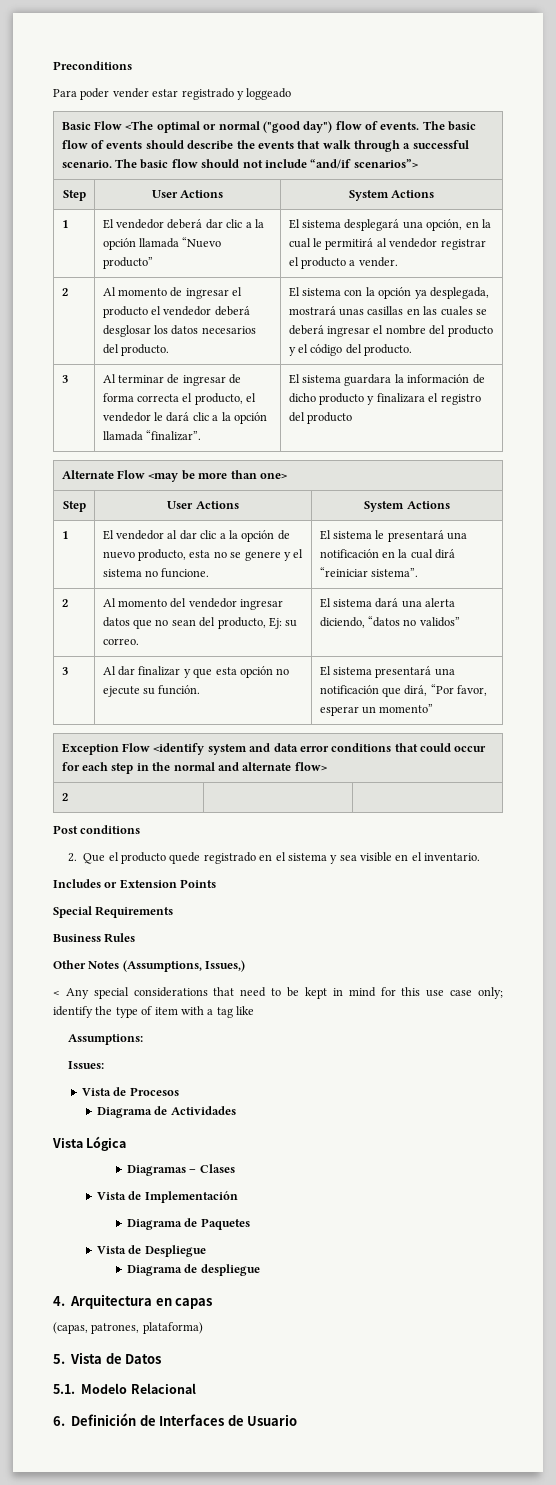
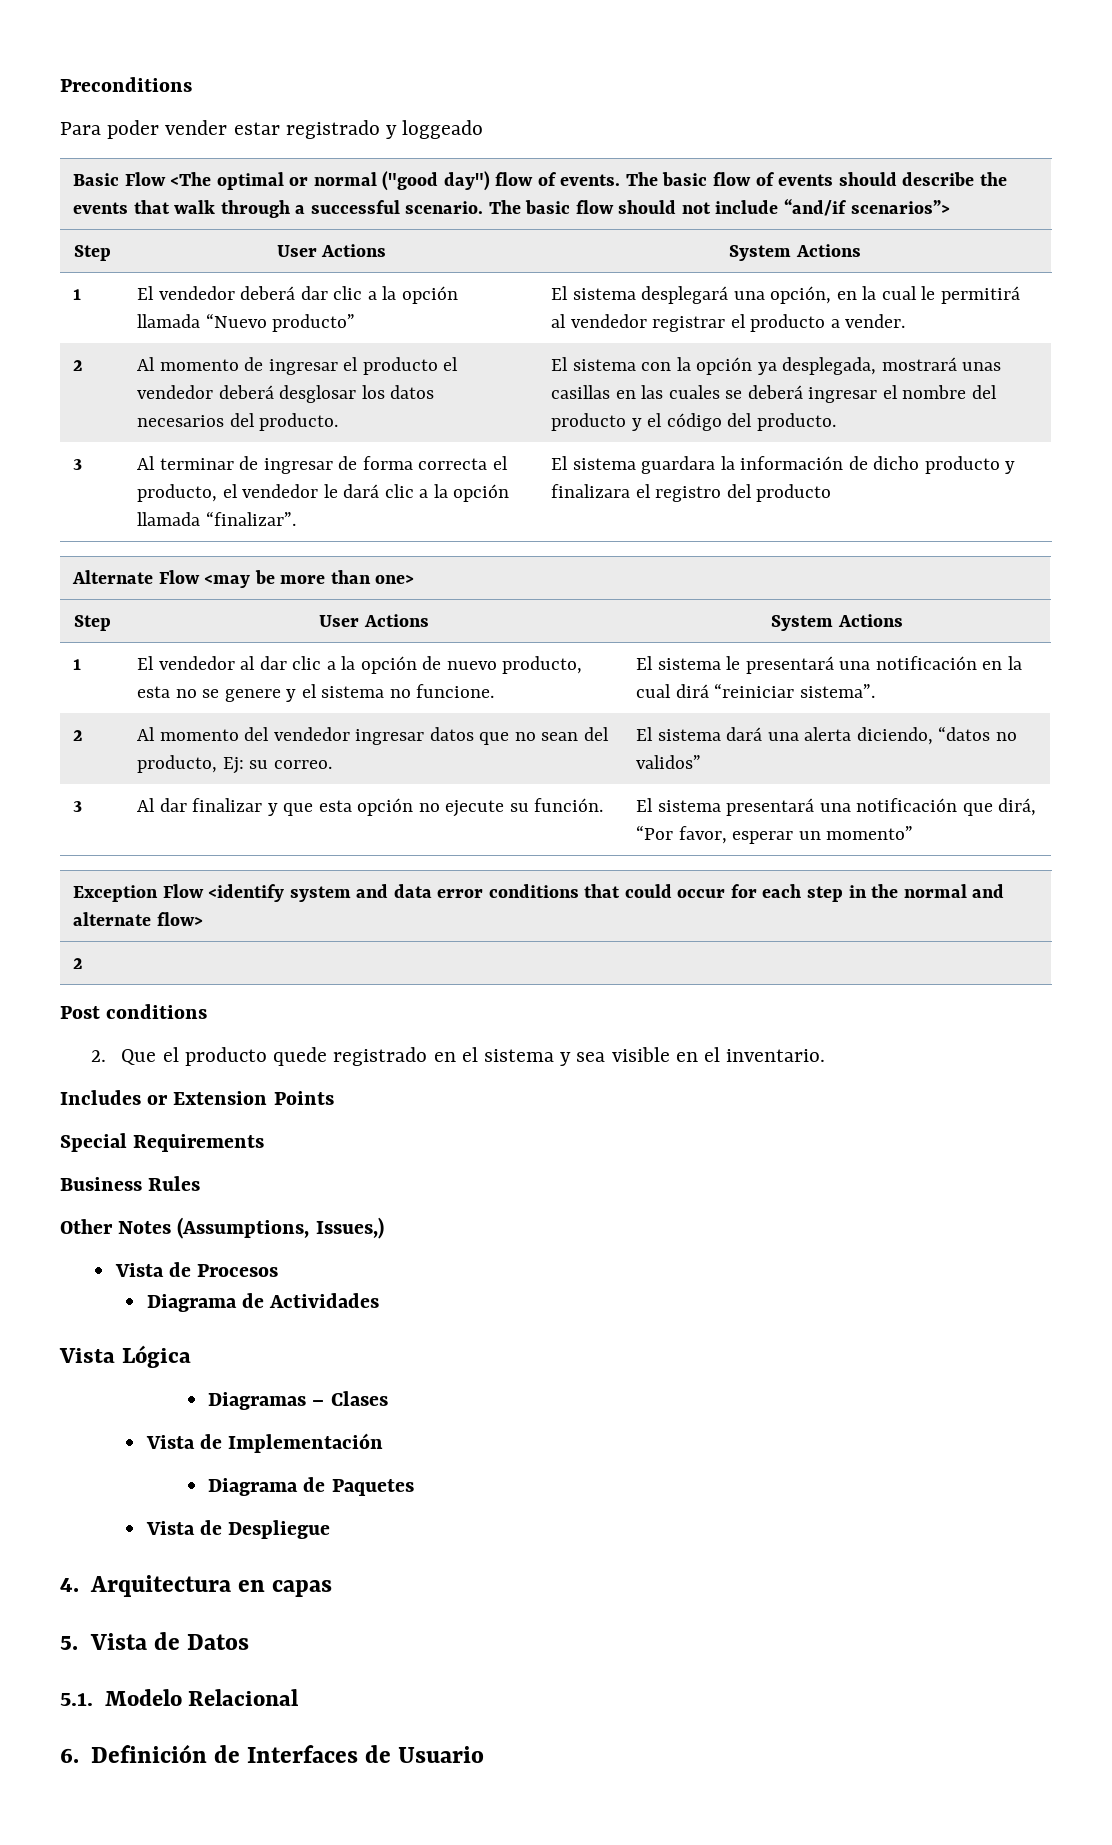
- < Any special considerations that need to be kept in mind for this use case only; identify the type of item with a tag like
- Assumptions:
- Issues:
- Diagrama de despliegue
- (capas, patrones, plataforma)

